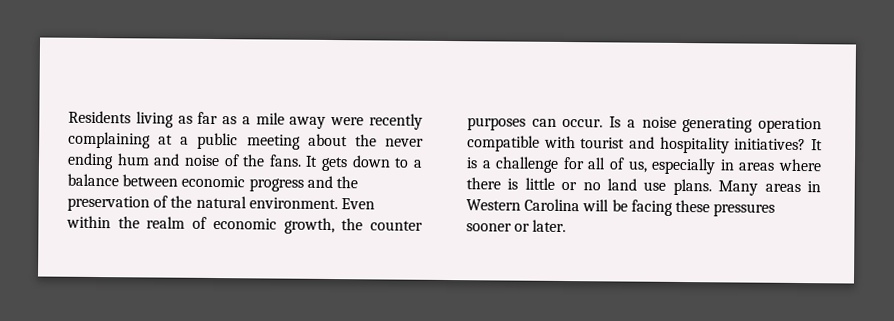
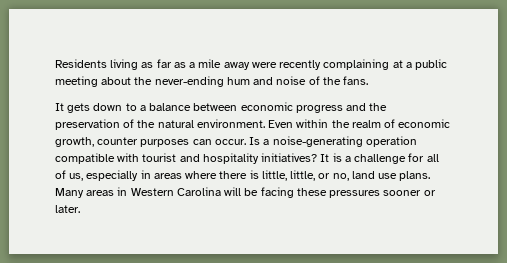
- Residents living as far as a mile away were recently complaining at a public meeting about the never ending hum and noise of the fans. It gets down to a balance between economic progress and the preservation of the natural environment.
+ Residents living as far as a mile away were recently complaining at a public meeting about the never-ending hum and noise of the fans.
+ It gets down to a balance between economic progress and the preservation of the natural environment.
- Even within the realm of economic growth, the counter purposes can occur.
+ Even within the realm of economic growth, counter purposes can occur.
- Is a noise generating operation compatible with tourist and hospitality initiatives?
+ Is a noise-generating operation compatible with tourist and hospitality initiatives?
- It is a challenge for all of us, especially in areas where there is little or no land use plans.
+ It is a challenge for all of us, especially in areas where there is little, little, or no, land use plans.

